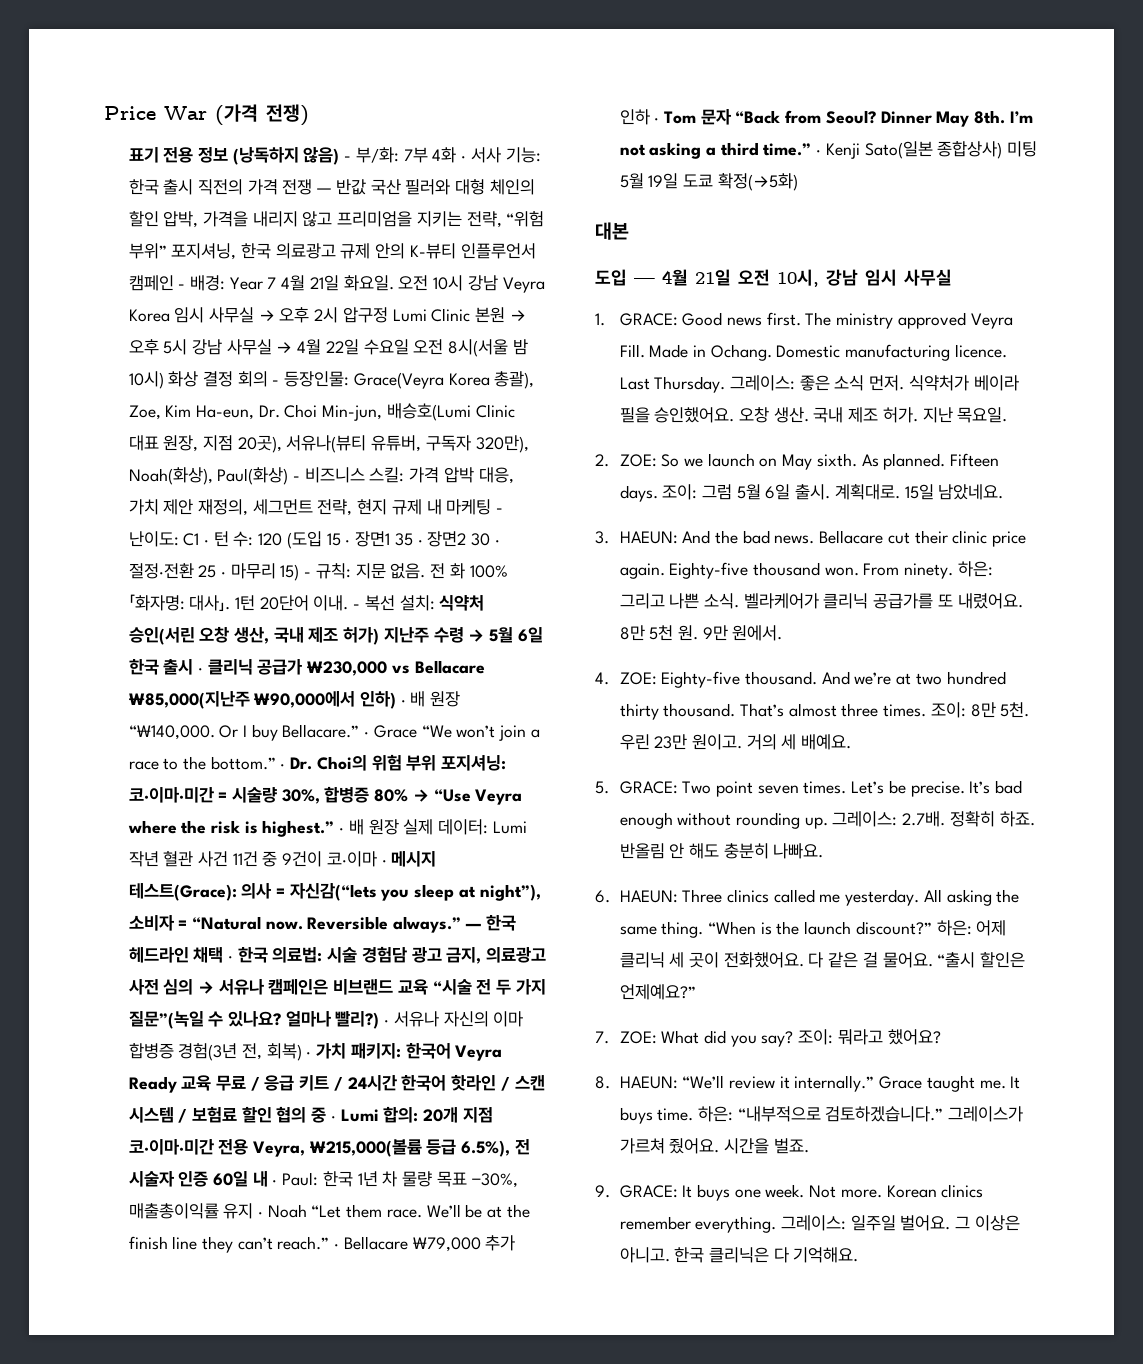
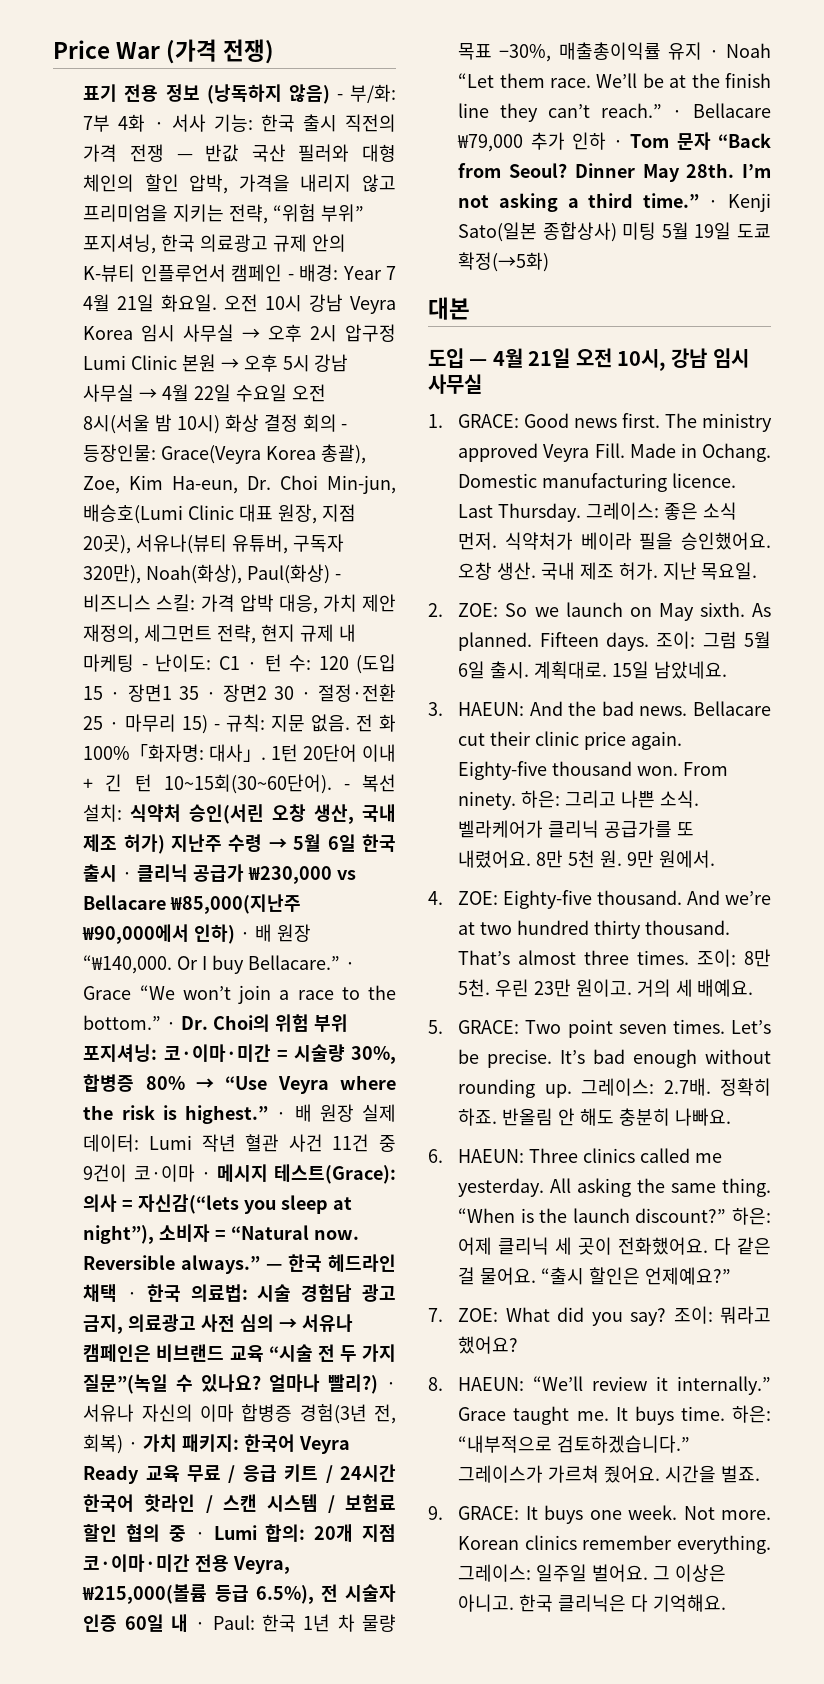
- 1턴 20단어 이내.
+ 1턴 20단어 이내 + 긴 턴 10~15회(30~60단어).
- Dinner May 8th.
+ Dinner May 28th.

